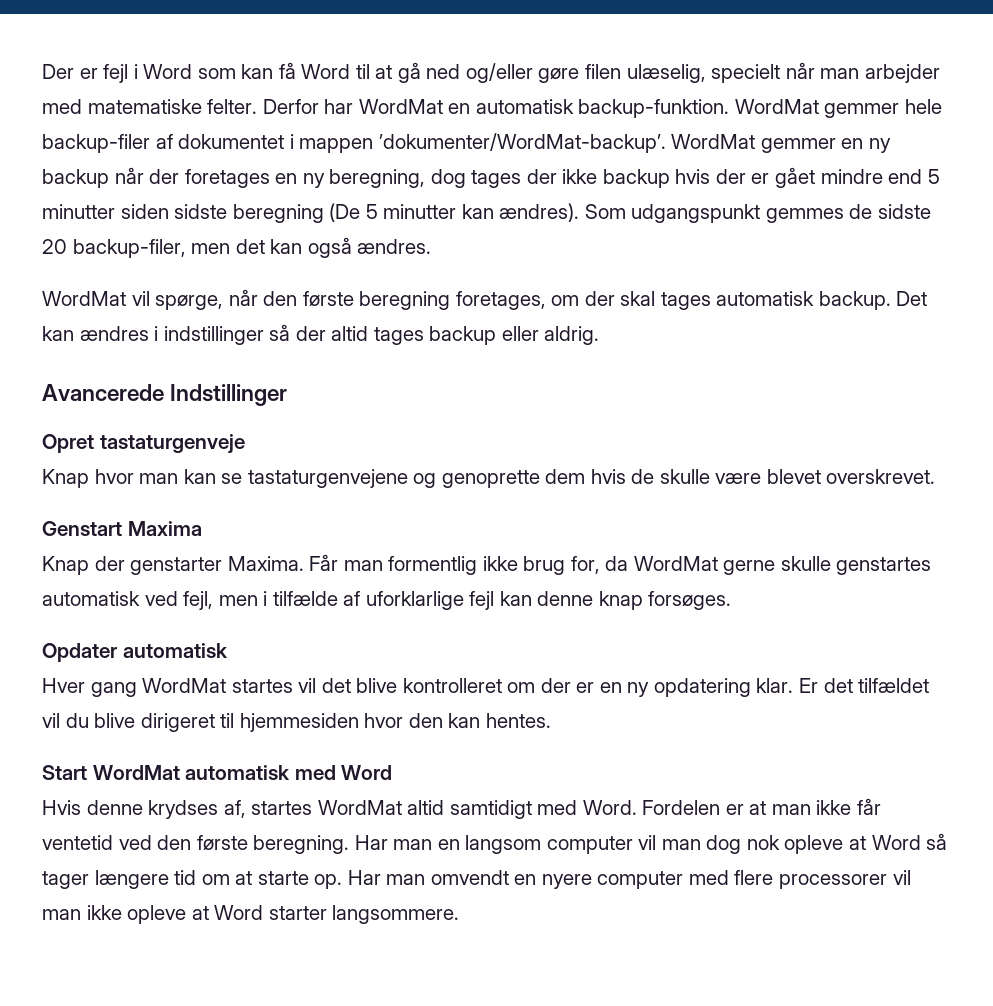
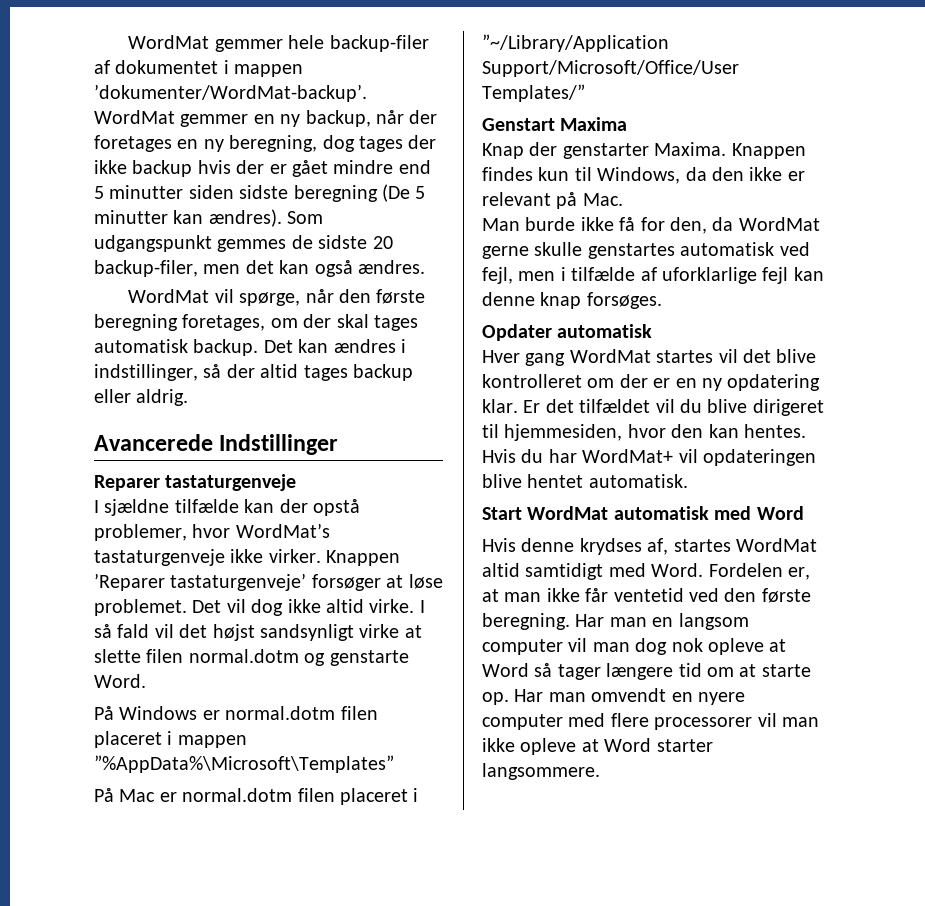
- Der er fejl i Word som kan få Word til at gå ned og/eller gøre filen ulæselig, specielt når man arbejder med matematiske felter. Derfor har WordMat en automatisk backup-funktion.
- WordMat gemmer en ny backup når der foretages en ny beregning, dog tages der ikke backup hvis der er gået mindre end 5 minutter siden sidste beregning (De 5 minutter kan ændres).
+ WordMat gemmer en ny backup, når der foretages en ny beregning, dog tages der ikke backup hvis der er gået mindre end 5 minutter siden sidste beregning (De 5 minutter kan ændres).
- Det kan ændres i indstillinger så der altid tages backup eller aldrig.
+ Det kan ændres i indstillinger, så der altid tages backup eller aldrig.
- Opret tastaturgenveje
+ Reparer tastaturgenveje
- Knap hvor man kan se tastaturgenvejene og genoprette dem hvis de skulle være blevet overskrevet.
+ I sjældne tilfælde kan der opstå problemer, hvor WordMat’s tastaturgenveje ikke virker. Knappen ’Reparer tastaturgenveje’ forsøger at løse problemet. Det vil dog ikke altid virke. I så fald vil det højst sandsynligt virke at slette filen normal.dotm og genstarte Word.
+ På Windows er normal.dotm filen placeret i mappen ”%AppData%\Microsoft\Templates”
+ På Mac er normal.dotm filen placeret i ”~/Library/Application Support/Microsoft/Office/User Templates/”
- Får man formentlig ikke brug for, da WordMat gerne skulle genstartes automatisk ved fejl, men i tilfælde af uforklarlige fejl kan denne knap forsøges.
+ Knappen findes kun til Windows, da den ikke er relevant på Mac.
+ Man burde ikke få for den, da WordMat gerne skulle genstartes automatisk ved fejl, men i tilfælde af uforklarlige fejl kan denne knap forsøges.
- Er det tilfældet vil du blive dirigeret til hjemmesiden hvor den kan hentes.
+ Er det tilfældet vil du blive dirigeret til hjemmesiden, hvor den kan hentes. Hvis du har WordMat+ vil opdateringen blive hentet automatisk.
- Fordelen er at man ikke får ventetid ved den første beregning.
+ Fordelen er, at man ikke får ventetid ved den første beregning.

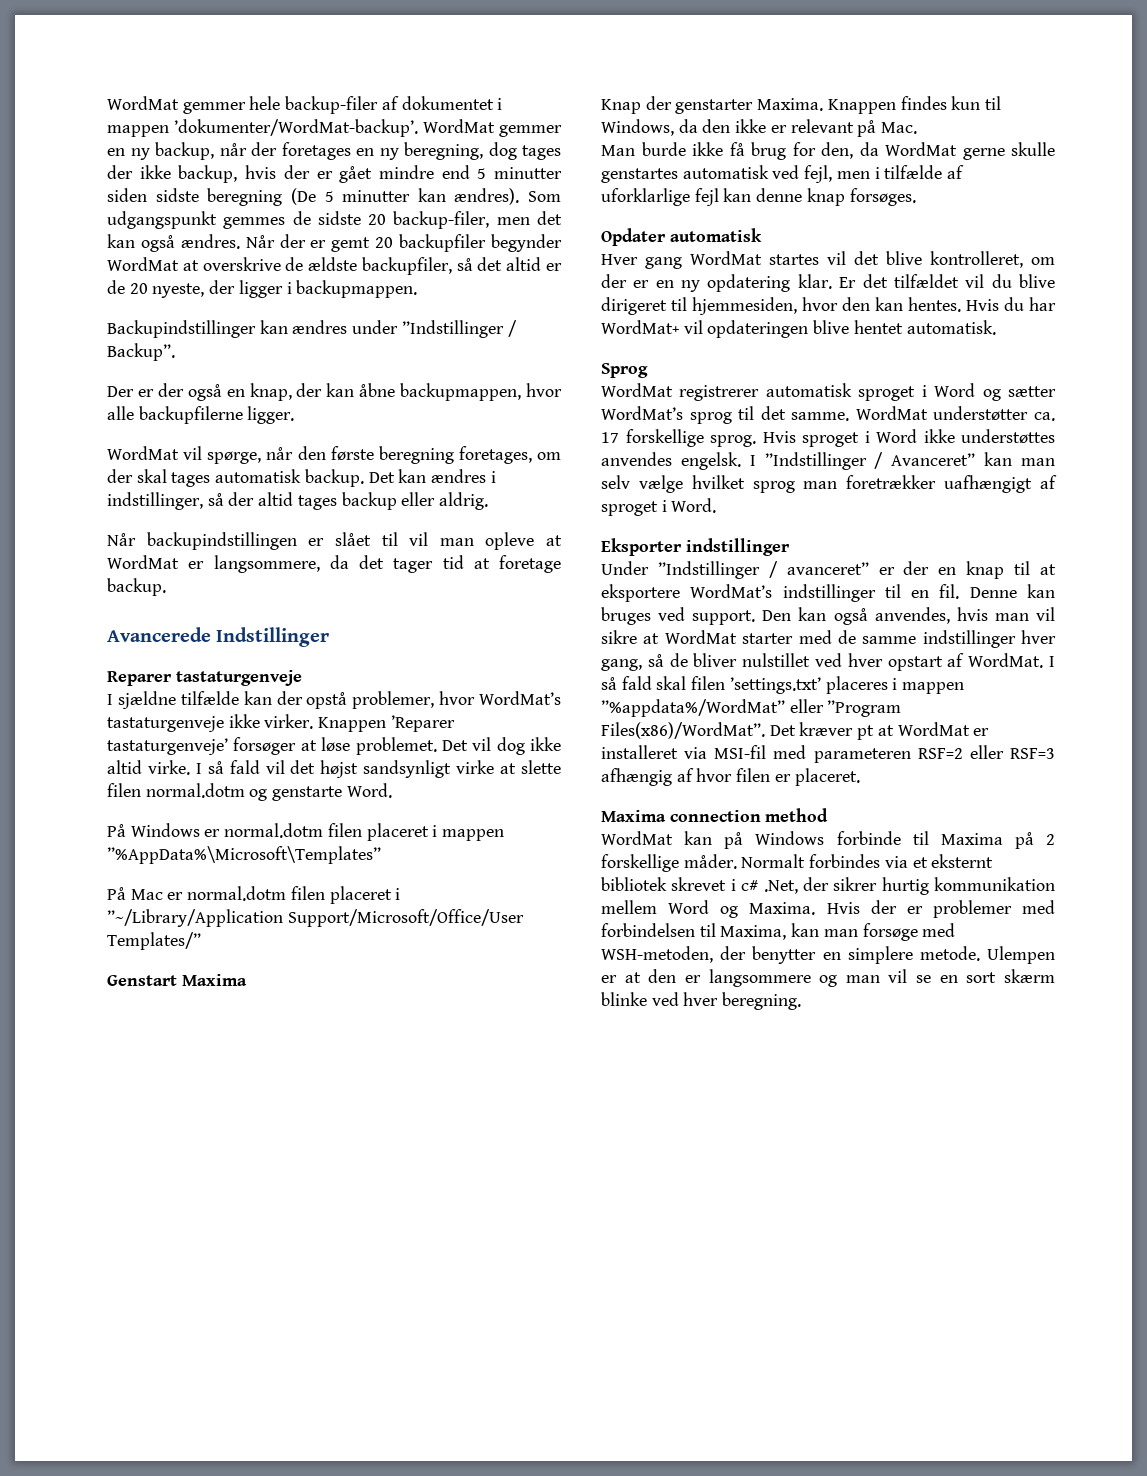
- WordMat gemmer en ny backup, når der foretages en ny beregning, dog tages der ikke backup hvis der er gået mindre end 5 minutter siden sidste beregning (De 5 minutter kan ændres).
+ WordMat gemmer en ny backup, når der foretages en ny beregning, dog tages der ikke backup, hvis der er gået mindre end 5 minutter siden sidste beregning (De 5 minutter kan ændres).
+ Når der er gemt 20 backupfiler begynder WordMat at overskrive de ældste backupfiler, så det altid er de 20 nyeste, der ligger i backupmappen.
+ Backupindstillinger kan ændres under ”Indstillinger / Backup”.
+ Der er der også en knap, der kan åbne backupmappen, hvor alle backupfilerne ligger.
+ Når backupindstillingen er slået til vil man opleve at WordMat er langsommere, da det tager tid at foretage backup.
- Man burde ikke få for den, da WordMat gerne skulle genstartes automatisk ved fejl, men i tilfælde af uforklarlige fejl kan denne knap forsøges.
+ Man burde ikke få brug for den, da WordMat gerne skulle genstartes automatisk ved fejl, men i tilfælde af uforklarlige fejl kan denne knap forsøges.
- Hver gang WordMat startes vil det blive kontrolleret om der er en ny opdatering klar.
+ Hver gang WordMat startes vil det blive kontrolleret, om der er en ny opdatering klar.
- Start WordMat automatisk med Word
- Hvis denne krydses af, startes WordMat altid samtidigt med Word. Fordelen er, at man ikke får ventetid ved den første beregning. Har man en langsom computer vil man dog nok opleve at Word så tager længere tid om at starte op. Har man omvendt en nyere computer med flere processorer vil man ikke opleve at Word starter langsommere.
+ Sprog
+ WordMat registrerer automatisk sproget i Word og sætter WordMat’s sprog til det samme. WordMat understøtter ca. 17 forskellige sprog. Hvis sproget i Word ikke understøttes anvendes engelsk. I ”Indstillinger / Avanceret” kan man selv vælge hvilket sprog man foretrækker uafhængigt af sproget i Word.
+ Eksporter indstillinger
+ Under ”Indstillinger / avanceret” er der en knap til at eksportere WordMat’s indstillinger til en fil. Denne kan bruges ved support. Den kan også anvendes, hvis man vil sikre at WordMat starter med de samme indstillinger hver gang, så de bliver nulstillet ved hver opstart af WordMat. I så fald skal filen ’settings.txt’ placeres i mappen ”%appdata%/WordMat” eller ”Program Files(x86)/WordMat”. Det kræver pt at WordMat er installeret via MSI-fil med parameteren RSF=2 eller RSF=3 afhængig af hvor filen er placeret.
+ Maxima connection method
+ WordMat kan på Windows forbinde til Maxima på 2 forskellige måder. Normalt forbindes via et eksternt bibliotek skrevet i c# .Net, der sikrer hurtig kommunikation mellem Word og Maxima. Hvis der er problemer med forbindelsen til Maxima, kan man forsøge med WSH-metoden, der benytter en simplere metode. Ulempen er at den er langsommere og man vil se en sort skærm blinke ved hver beregning.

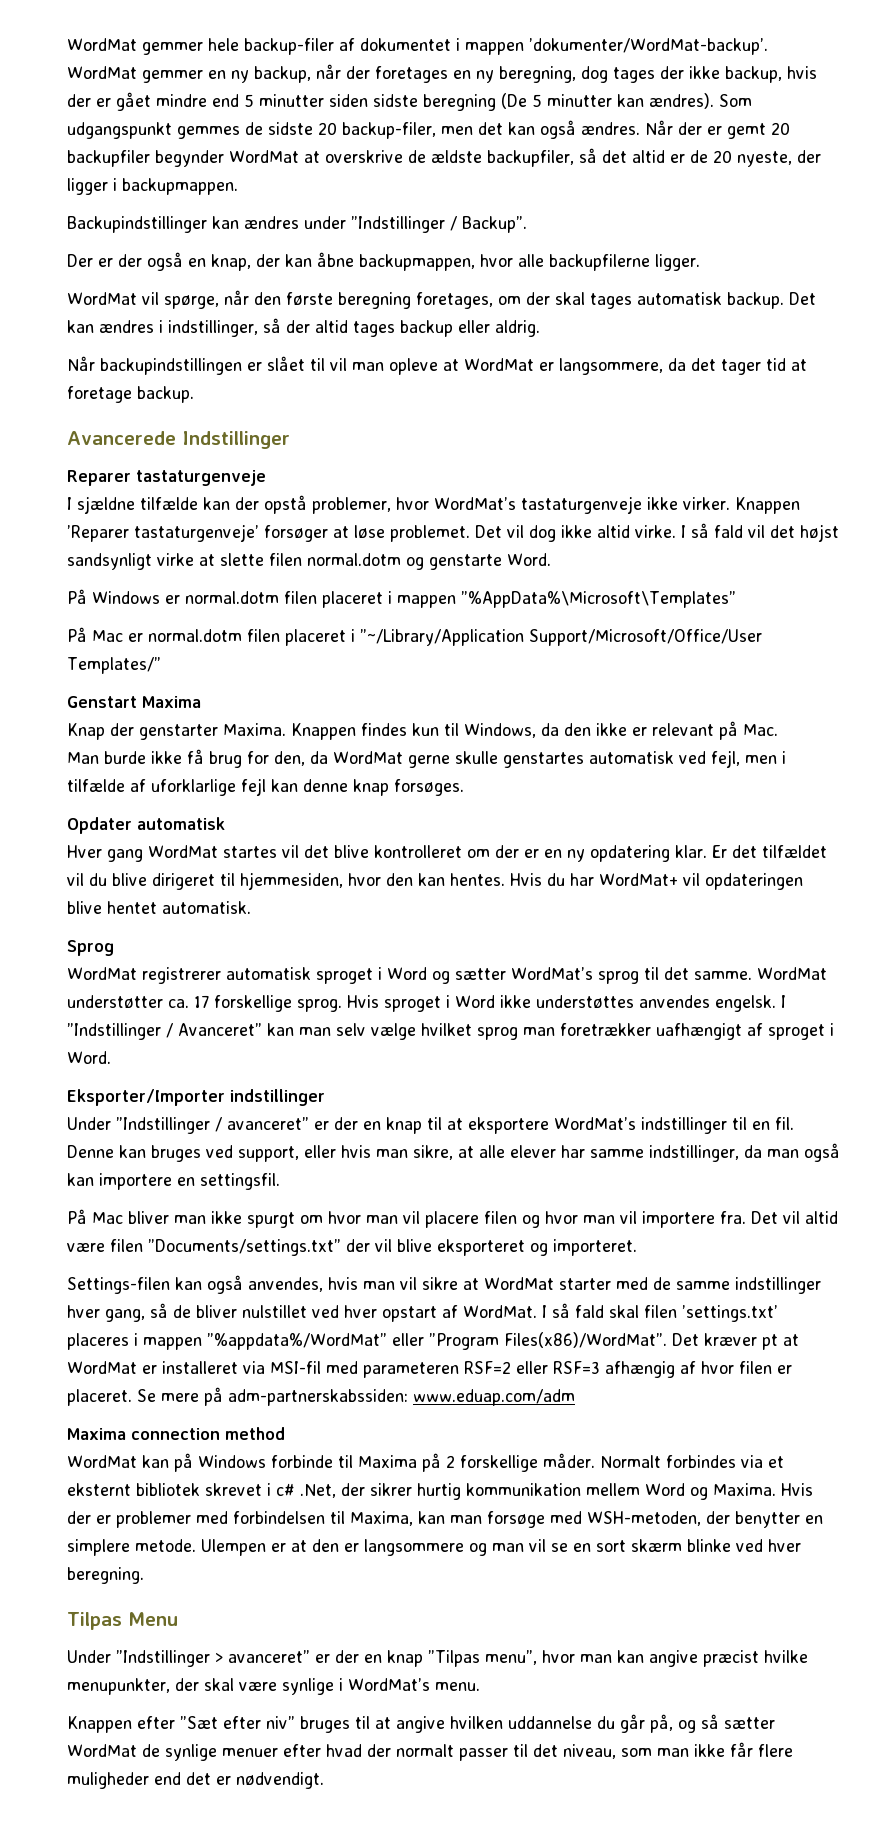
- Hver gang WordMat startes vil det blive kontrolleret, om der er en ny opdatering klar.
+ Hver gang WordMat startes vil det blive kontrolleret om der er en ny opdatering klar.
- Eksporter indstillinger
+ Eksporter/Importer indstillinger
- Denne kan bruges ved support. Den kan også anvendes, hvis man vil sikre at WordMat starter med de samme indstillinger hver gang, så de bliver nulstillet ved hver opstart af WordMat.
+ Denne kan bruges ved support, eller hvis man sikre, at alle elever har samme indstillinger, da man også kan importere en settingsfil.
+ På Mac bliver man ikke spurgt om hvor man vil placere filen og hvor man vil importere fra. Det vil altid være filen ”Documents/settings.txt” der vil blive eksporteret og importeret.
+ Settings-filen kan også anvendes, hvis man vil sikre at WordMat starter med de samme indstillinger hver gang, så de bliver nulstillet ved hver opstart af WordMat.
+ Se mere på adm-partnerskabssiden: www.eduap.com/adm
+ Tilpas Menu
+ Under ”Indstillinger > avanceret” er der en knap ”Tilpas menu”, hvor man kan angive præcist hvilke menupunkter, der skal være synlige i WordMat’s menu.
+ Knappen efter ”Sæt efter niv” bruges til at angive hvilken uddannelse du går på, og så sætter WordMat de synlige menuer efter hvad der normalt passer til det niveau, som man ikke får flere muligheder end det er nødvendigt.

